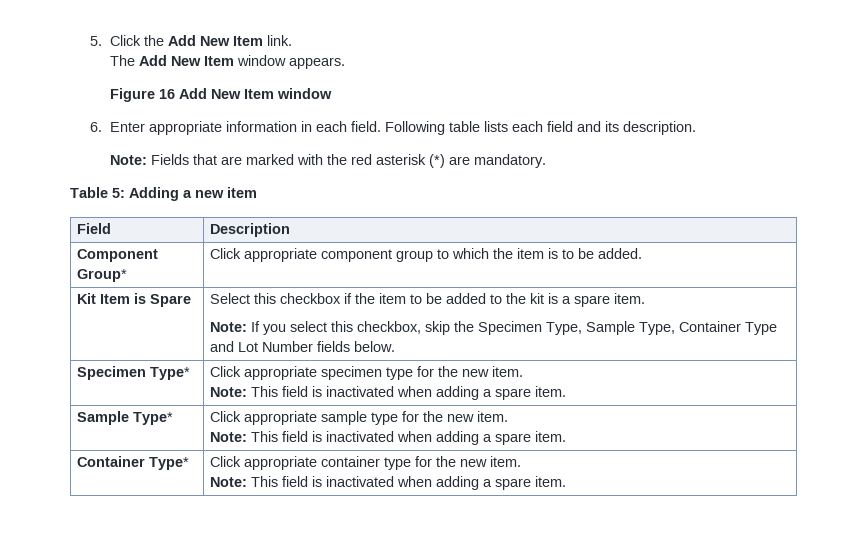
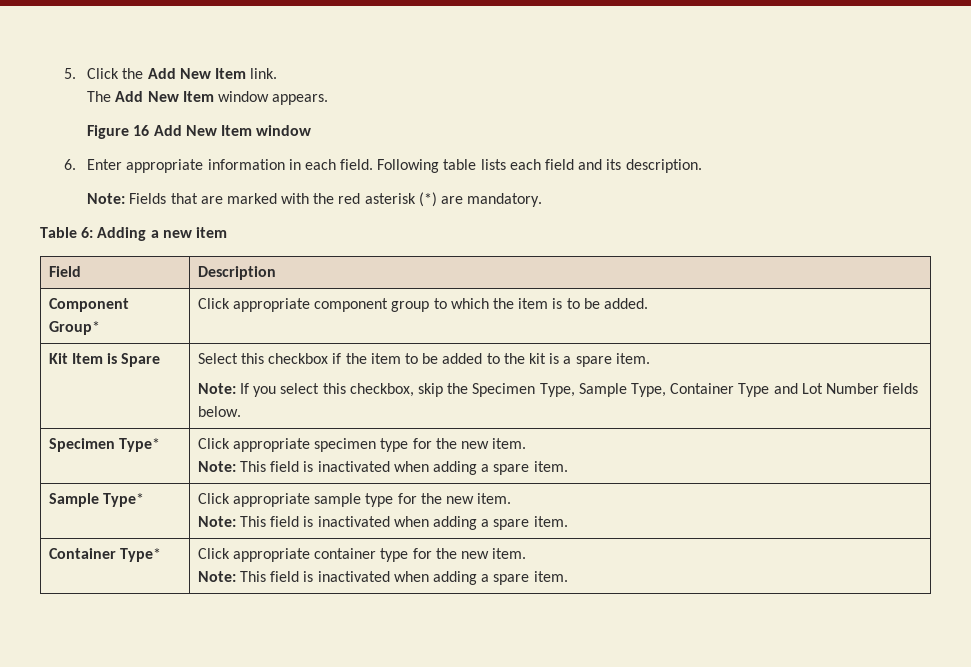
- Table 5: Adding a new item
+ Table 6: Adding a new item

